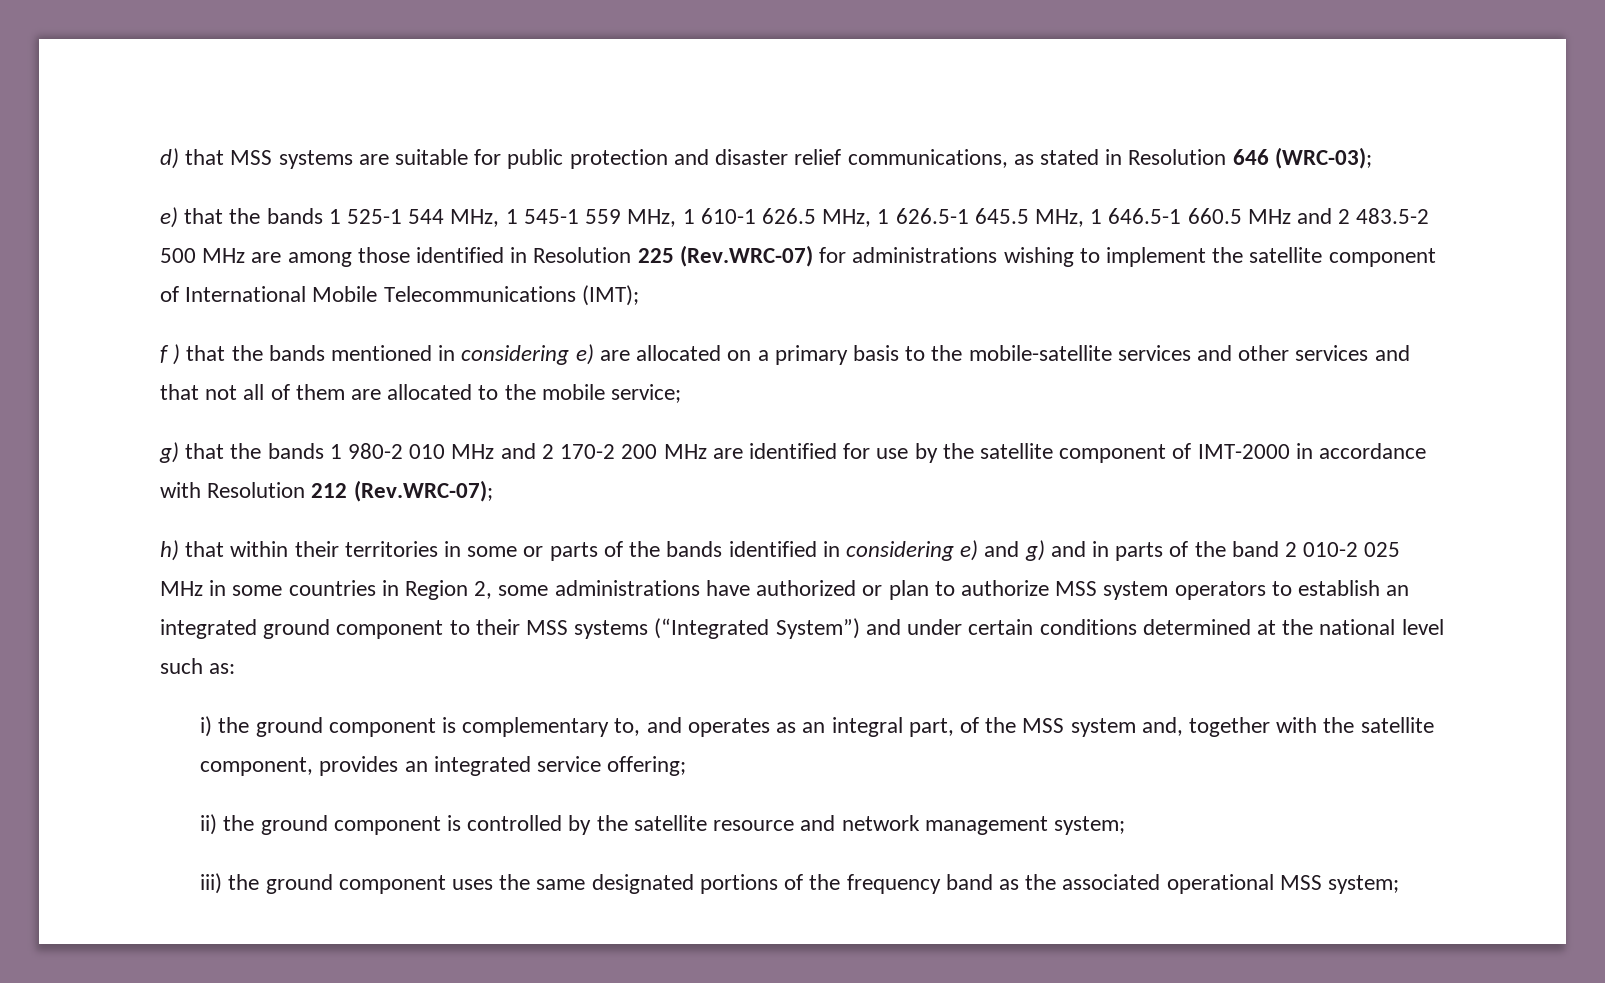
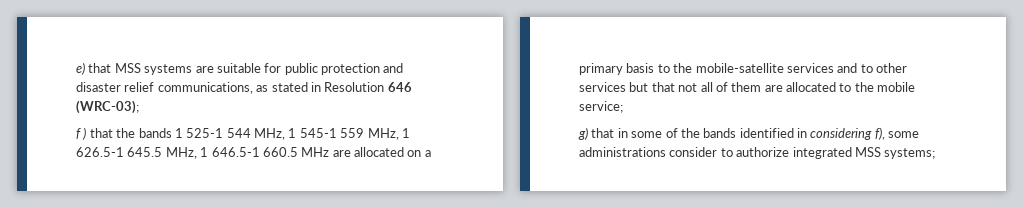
- d) that MSS systems are suitable for public protection and disaster relief communications, as stated in Resolution 646 (WRC-03);
+ e) that MSS systems are suitable for public protection and disaster relief communications, as stated in Resolution 646 (WRC-03);
- e) that the bands 1 525-1 544 MHz, 1 545-1 559 MHz, 1 610-1 626.5 MHz, 1 626.5-1 645.5 MHz, 1 646.5-1 660.5 MHz and 2 483.5-2 500 MHz are among those identified in Resolution 225 (Rev.WRC-07) for administrations wishing to implement the satellite component of International Mobile Telecommunications (IMT);
- f ) that the bands mentioned in considering e) are allocated on a primary basis to the mobile-satellite services and other services and that not all of them are allocated to the mobile service;
+ f ) that the bands 1 525-1 544 MHz, 1 545-1 559 MHz, 1 626.5-1 645.5 MHz, 1 646.5-1 660.5 MHz are allocated on a primary basis to the mobile-satellite services and to other services but that not all of them are allocated to the mobile service;
- g) that the bands 1 980-2 010 MHz and 2 170-2 200 MHz are identified for use by the satellite component of IMT-2000 in accordance with Resolution 212 (Rev.WRC-07);
- h) that within their territories in some or parts of the bands identified in considering e) and g) and in parts of the band 2 010-2 025 MHz in some countries in Region 2, some administrations have authorized or plan to authorize MSS system operators to establish an integrated ground component to their MSS systems (“Integrated System”) and under certain conditions determined at the national level such as:
- i) the ground component is complementary to, and operates as an integral part, of the MSS system and, together with the satellite component, provides an integrated service offering;
- ii) the ground component is controlled by the satellite resource and network management system;
- iii) the ground component uses the same designated portions of the frequency band as the associated operational MSS system;
+ g) that in some of the bands identified in considering f), some administrations consider to authorize integrated MSS systems;

